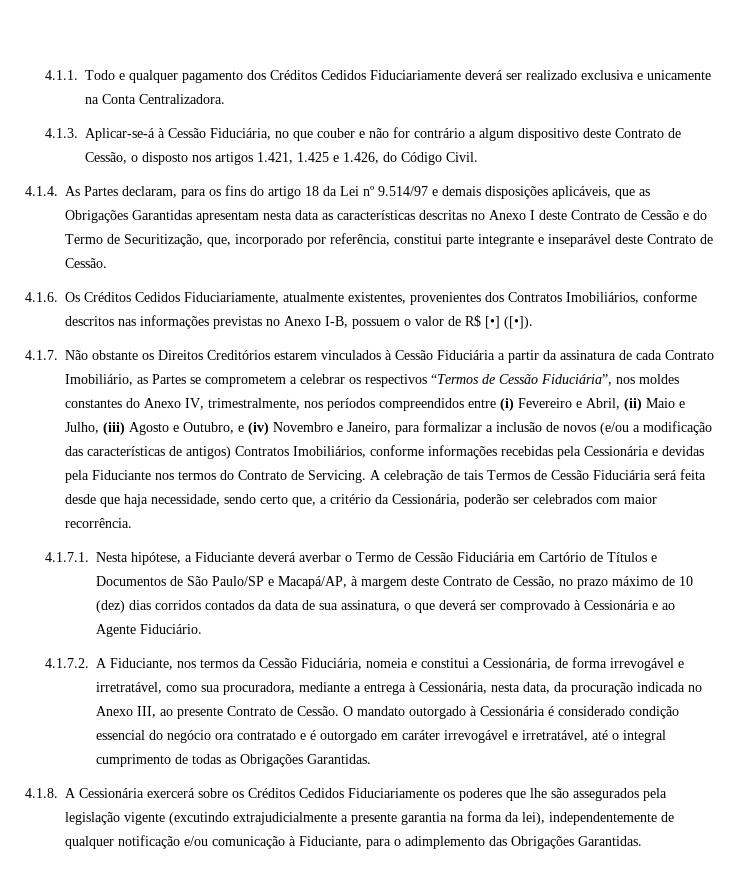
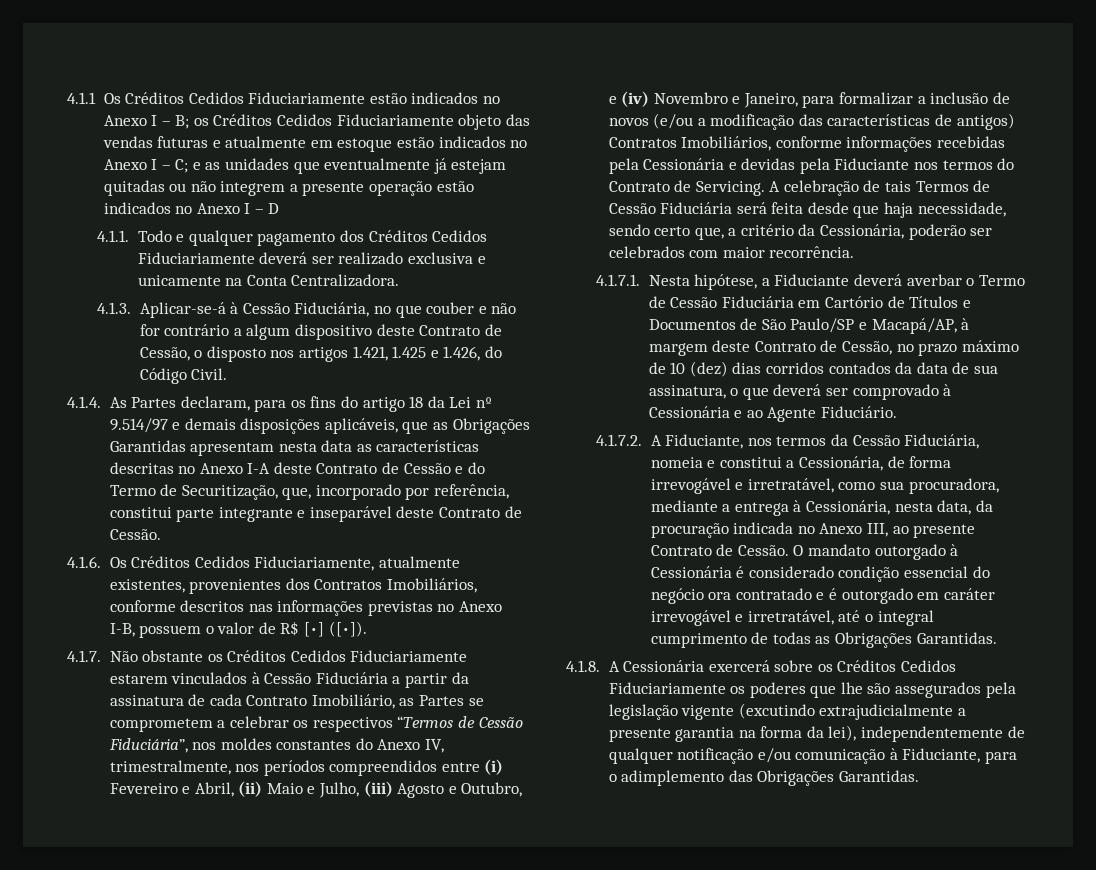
+ 4.1.1 Os Créditos Cedidos Fiduciariamente estão indicados no Anexo I – B; os Créditos Cedidos Fiduciariamente objeto das vendas futuras e atualmente em estoque estão indicados no Anexo I – C; e as unidades que eventualmente já estejam quitadas ou não integrem a presente operação estão indicados no Anexo I – D
- 4.1.4. As Partes declaram, para os fins do artigo 18 da Lei nº 9.514/97 e demais disposições aplicáveis, que as Obrigações Garantidas apresentam nesta data as características descritas no Anexo I deste Contrato de Cessão e do Termo de Securitização, que, incorporado por referência, constitui parte integrante e inseparável deste Contrato de Cessão.
+ 4.1.4. As Partes declaram, para os fins do artigo 18 da Lei nº 9.514/97 e demais disposições aplicáveis, que as Obrigações Garantidas apresentam nesta data as características descritas no Anexo I-A deste Contrato de Cessão e do Termo de Securitização, que, incorporado por referência, constitui parte integrante e inseparável deste Contrato de Cessão.
- 4.1.7. Não obstante os Direitos Creditórios estarem vinculados à Cessão Fiduciária a partir da assinatura de cada Contrato Imobiliário, as Partes se comprometem a celebrar os respectivos “Termos de Cessão Fiduciária”, nos moldes constantes do Anexo IV, trimestralmente, nos períodos compreendidos entre (i) Fevereiro e Abril, (ii) Maio e Julho, (iii) Agosto e Outubro, e (iv) Novembro e Janeiro, para formalizar a inclusão de novos (e/ou a modificação das características de antigos) Contratos Imobiliários, conforme informações recebidas pela Cessionária e devidas pela Fiduciante nos termos do Contrato de Servicing.
+ 4.1.7. Não obstante os Créditos Cedidos Fiduciariamente estarem vinculados à Cessão Fiduciária a partir da assinatura de cada Contrato Imobiliário, as Partes se comprometem a celebrar os respectivos “Termos de Cessão Fiduciária”, nos moldes constantes do Anexo IV, trimestralmente, nos períodos compreendidos entre (i) Fevereiro e Abril, (ii) Maio e Julho, (iii) Agosto e Outubro, e (iv) Novembro e Janeiro, para formalizar a inclusão de novos (e/ou a modificação das características de antigos) Contratos Imobiliários, conforme informações recebidas pela Cessionária e devidas pela Fiduciante nos termos do Contrato de Servicing.

